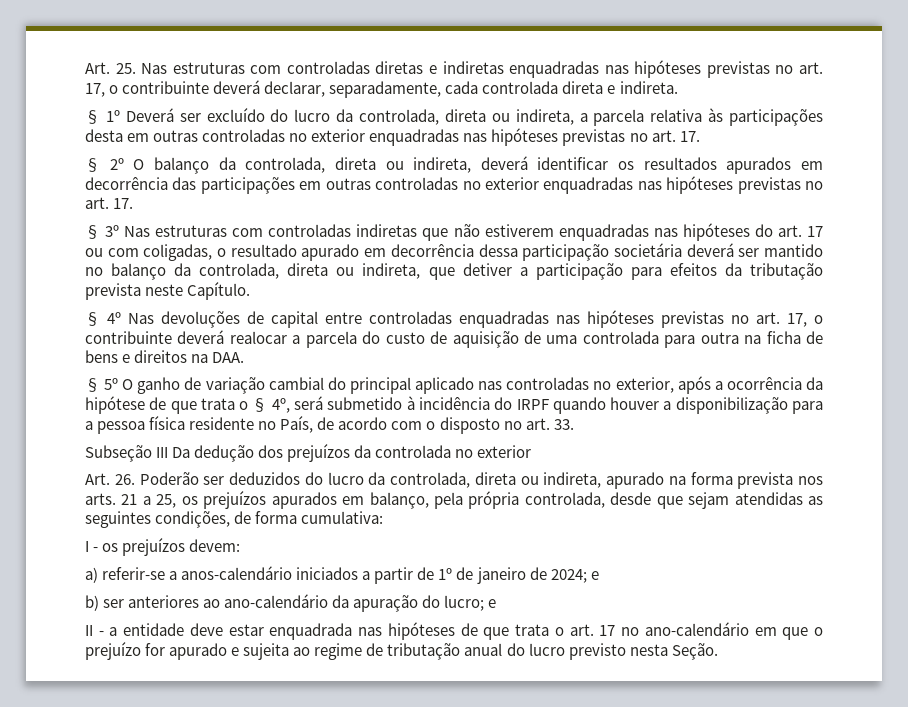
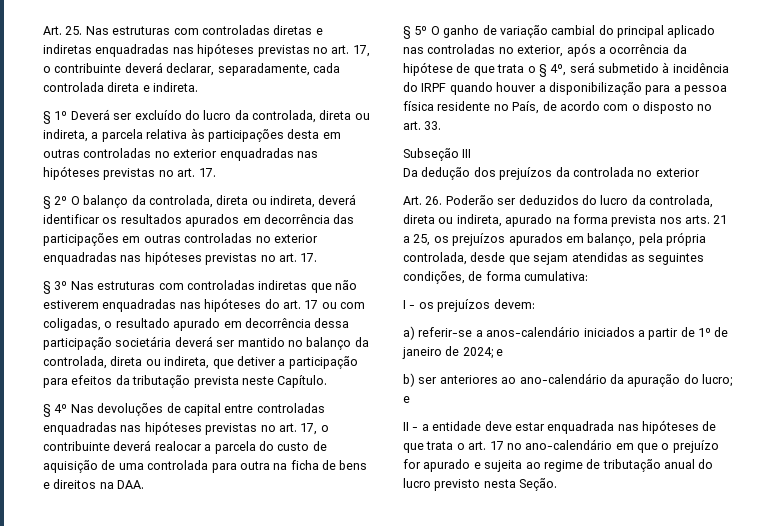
- Subseção III Da dedução dos prejuízos da controlada no exterior
+ Subseção III
+ Da dedução dos prejuízos da controlada no exterior

